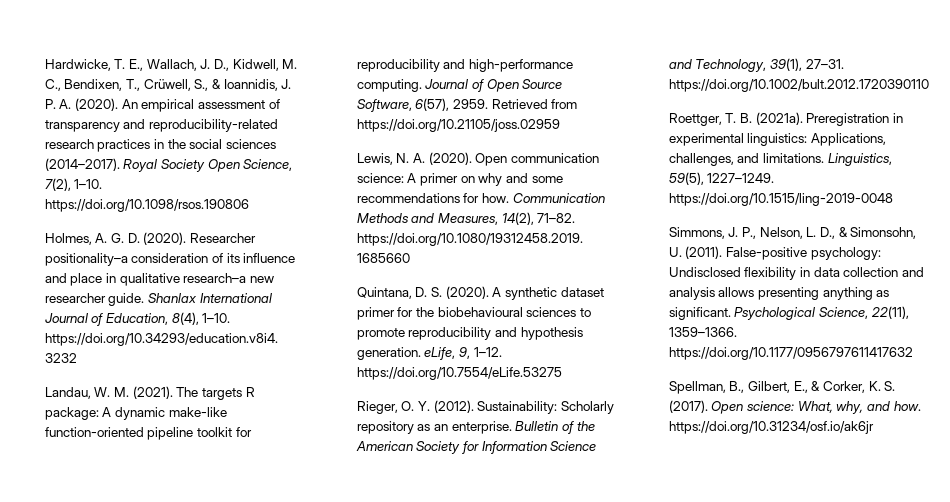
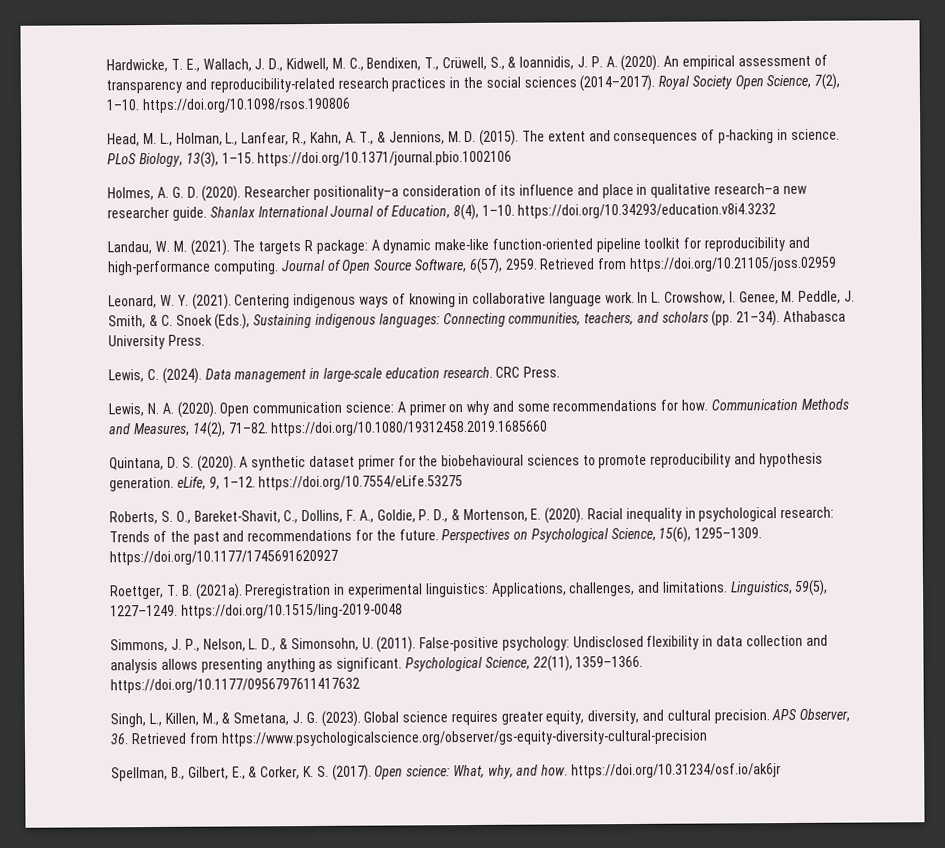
+ Head, M. L., Holman, L., Lanfear, R., Kahn, A. T., & Jennions, M. D. (2015). The extent and consequences of p-hacking in science. PLoS Biology, 13(3), 1–15. https://doi.org/10.1371/journal.pbio.1002106
+ Leonard, W. Y. (2021). Centering indigenous ways of knowing in collaborative language work. In L. Crowshow, I. Genee, M. Peddle, J. Smith, & C. Snoek (Eds.), Sustaining indigenous languages: Connecting communities, teachers, and scholars (pp. 21–34). Athabasca University Press.
+ Lewis, C. (2024). Data management in large-scale education research. CRC Press.
- Rieger, O. Y. (2012). Sustainability: Scholarly repository as an enterprise. Bulletin of the American Society for Information Science and Technology, 39(1), 27–31. https://doi.org/10.1002/bult.2012.1720390110
+ Roberts, S. O., Bareket-Shavit, C., Dollins, F. A., Goldie, P. D., & Mortenson, E. (2020). Racial inequality in psychological research: Trends of the past and recommendations for the future. Perspectives on Psychological Science, 15(6), 1295–1309. https://doi.org/10.1177/1745691620927
+ Singh, L., Killen, M., & Smetana, J. G. (2023). Global science requires greater equity, diversity, and cultural precision. APS Observer, 36. Retrieved from https://www.psychologicalscience.org/observer/gs-equity-diversity-cultural-precision

